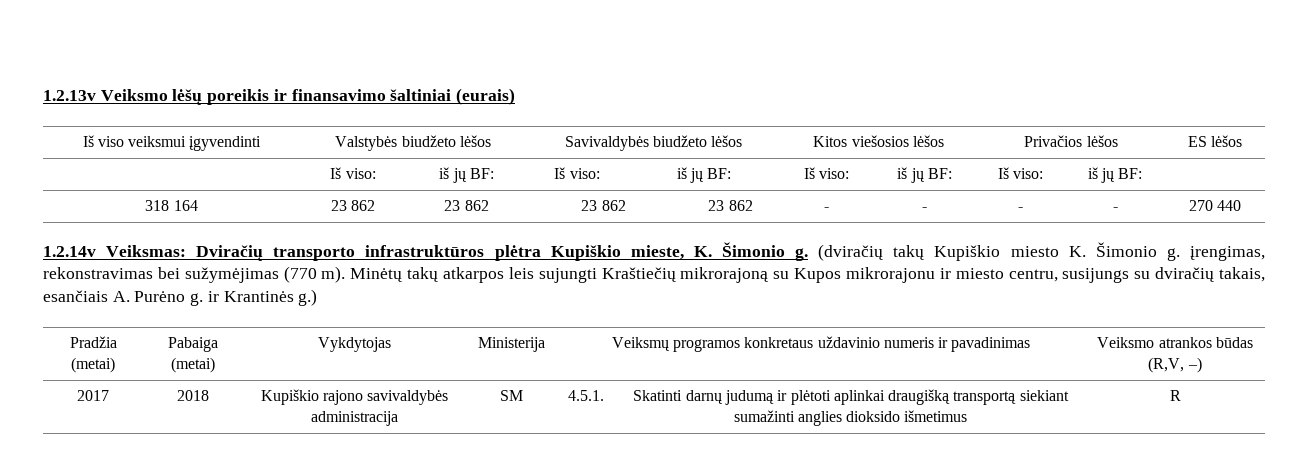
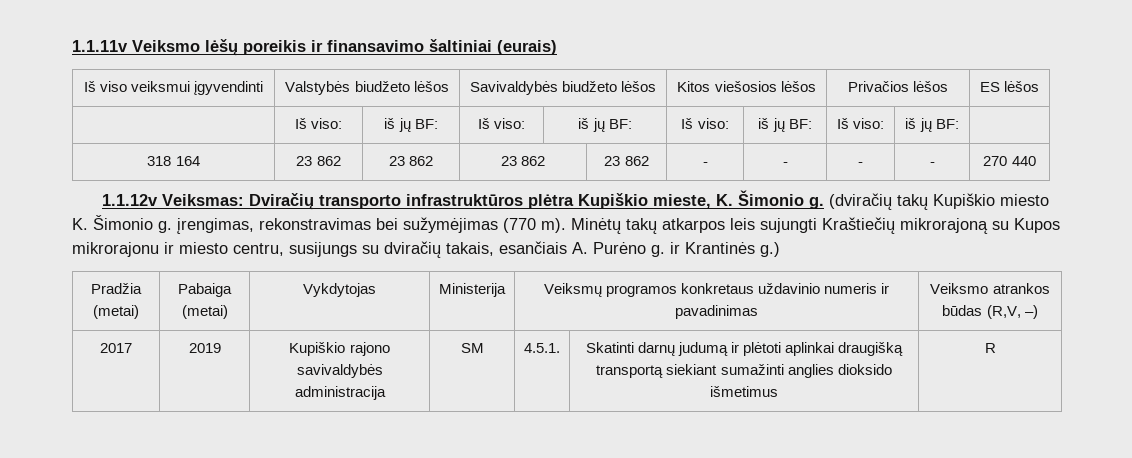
- 1.2.13v Veiksmo lėšų poreikis ir finansavimo šaltiniai (eurais)
+ 1.1.11v Veiksmo lėšų poreikis ir finansavimo šaltiniai (eurais)
- 1.2.14v Veiksmas: Dviračių transporto infrastruktūros plėtra Kupiškio mieste, K. Šimonio g.
+ 1.1.12v Veiksmas: Dviračių transporto infrastruktūros plėtra Kupiškio mieste, K. Šimonio g.
- 2017 | 2018 | Kupiškio rajono savivaldybės administracija | SM | 4.5.1. | Skatinti darnų judumą ir plėtoti aplinkai draugišką transportą siekiant sumažinti anglies dioksido išmetimus | R
+ 2017 | 2019 | Kupiškio rajono savivaldybės administracija | SM | 4.5.1. | Skatinti darnų judumą ir plėtoti aplinkai draugišką transportą siekiant sumažinti anglies dioksido išmetimus | R

